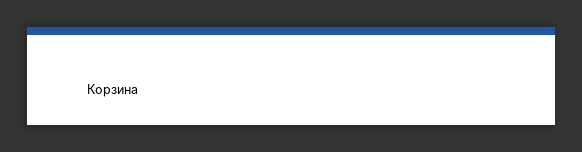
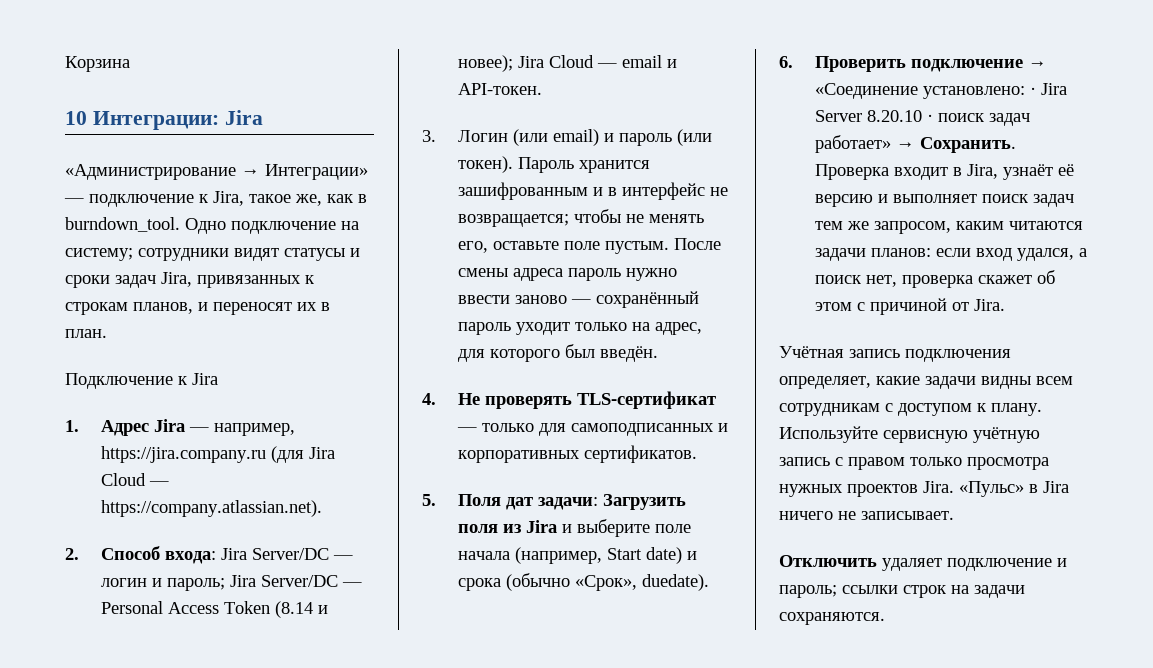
+ 10 Интеграции: Jira
+ «Администрирование → Интеграции» — подключение к Jira, такое же, как в burndown_tool. Одно подключение на систему; сотрудники видят статусы и сроки задач Jira, привязанных к строкам планов, и переносят их в план.
+ Подключение к Jira
+ 1. Адрес Jira — например, https://jira.company.ru (для Jira Cloud — https://company.atlassian.net).
+ 2. Способ входа: Jira Server/DC — логин и пароль; Jira Server/DC — Personal Access Token (8.14 и новее); Jira Cloud — email и API-токен.
+ 3. Логин (или email) и пароль (или токен). Пароль хранится зашифрованным и в интерфейс не возвращается; чтобы не менять его, оставьте поле пустым. После смены адреса пароль нужно ввести заново — сохранённый пароль уходит только на адрес, для которого был введён.
+ 4. Не проверять TLS-сертификат — только для самоподписанных и корпоративных сертификатов.
+ 5. Поля дат задачи: Загрузить поля из Jira и выберите поле начала (например, Start date) и срока (обычно «Срок», duedate).
+ 6. Проверить подключение → «Соединение установлено: · Jira Server 8.20.10 · поиск задач работает» → Сохранить. Проверка входит в Jira, узнаёт её версию и выполняет поиск задач тем же запросом, каким читаются задачи планов: если вход удался, а поиск нет, проверка скажет об этом с причиной от Jira.
+ Учётная запись подключения определяет, какие задачи видны всем сотрудникам с доступом к плану. Используйте сервисную учётную запись с правом только просмотра нужных проектов Jira. «Пульс» в Jira ничего не записывает.
+ Отключить удаляет подключение и пароль; ссылки строк на задачи сохраняются.

